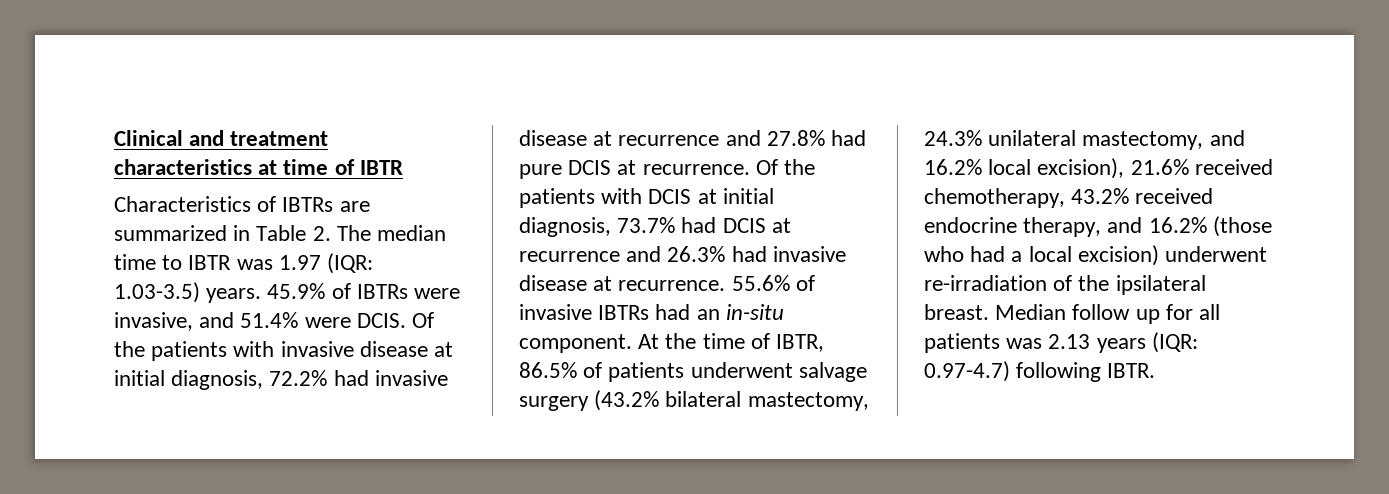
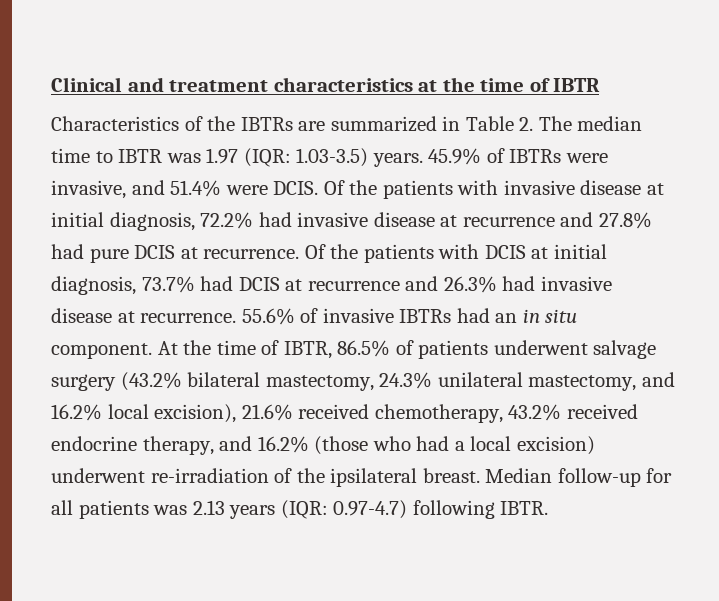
- Clinical and treatment characteristics at time of IBTR
+ Clinical and treatment characteristics at the time of IBTR
- Characteristics of IBTRs are summarized in Table 2. The median time to IBTR was 1.97 (IQR: 1.03-3.5) years.
+ Characteristics of the IBTRs are summarized in Table 2. The median time to IBTR was 1.97 (IQR: 1.03-3.5) years.
- 55.6% of invasive IBTRs had an in-situ component.
+ 55.6% of invasive IBTRs had an in situ component.
- Median follow up for all patients was 2.13 years (IQR: 0.97-4.7) following IBTR.
+ Median follow-up for all patients was 2.13 years (IQR: 0.97-4.7) following IBTR.

